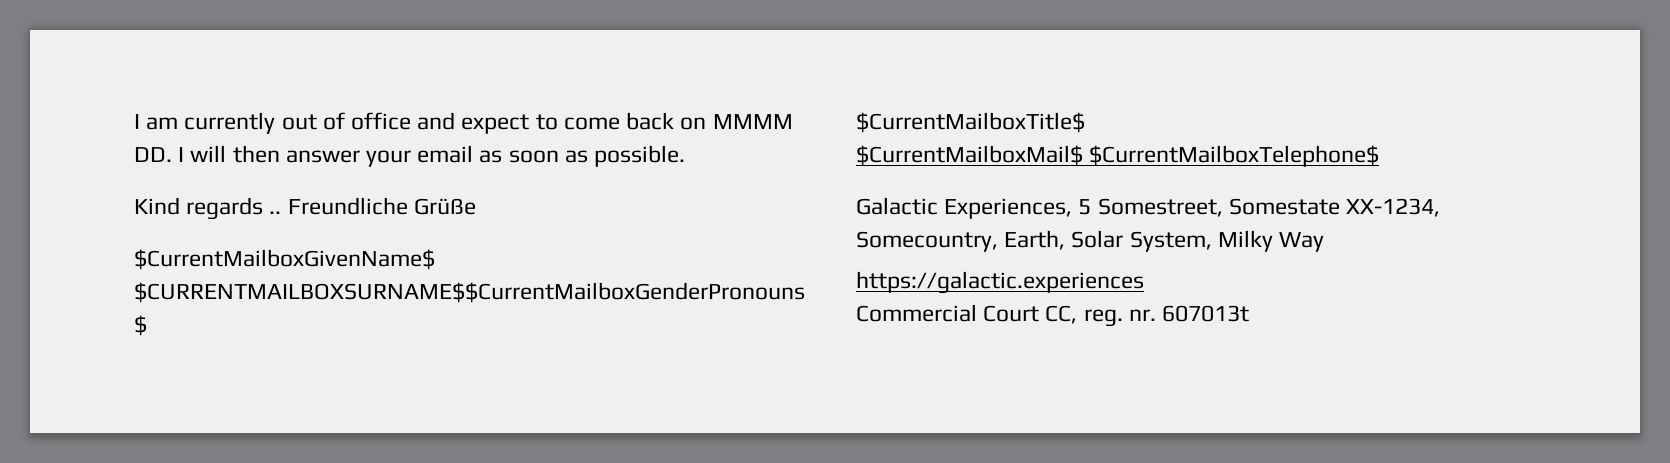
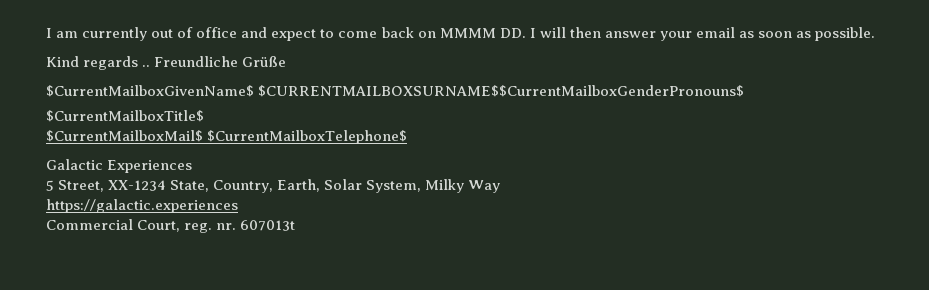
- Galactic Experiences, 5 Somestreet, Somestate XX-1234, Somecountry, Earth, Solar System, Milky Way
+ Galactic Experiences
+ 5 Street, XX-1234 State, Country, Earth, Solar System, Milky Way
- Commercial Court CC, reg. nr. 607013t
+ Commercial Court, reg. nr. 607013t

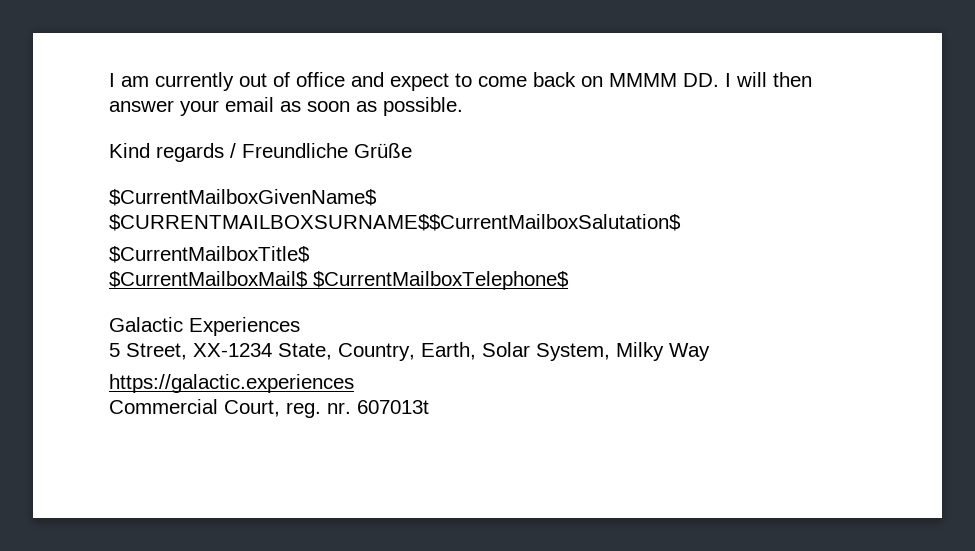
- Kind regards .. Freundliche Grüße
+ Kind regards / Freundliche Grüße
- $CurrentMailboxGivenName$ $CURRENTMAILBOXSURNAME$$CurrentMailboxGenderPronouns$
+ $CurrentMailboxGivenName$ $CURRENTMAILBOXSURNAME$$CurrentMailboxSalutation$

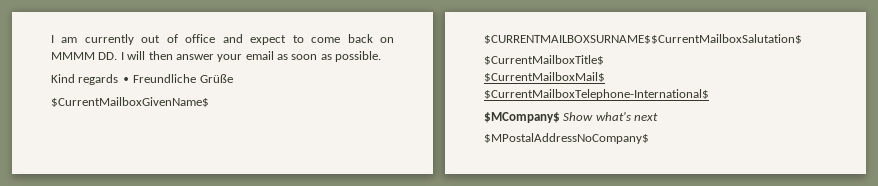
- Kind regards / Freundliche Grüße
+ Kind regards ∙ Freundliche Grüße
- $CurrentMailboxMail$ $CurrentMailboxTelephone$
- Galactic Experiences
- 5 Street, XX-1234 State, Country, Earth, Solar System, Milky Way
- https://galactic.experiences
- Commercial Court, reg. nr. 607013t
+ $CurrentMailboxMail$ $CurrentMailboxTelephone-International$
+ $MCompany$ Show what's next
+ $MPostalAddressNoCompany$

